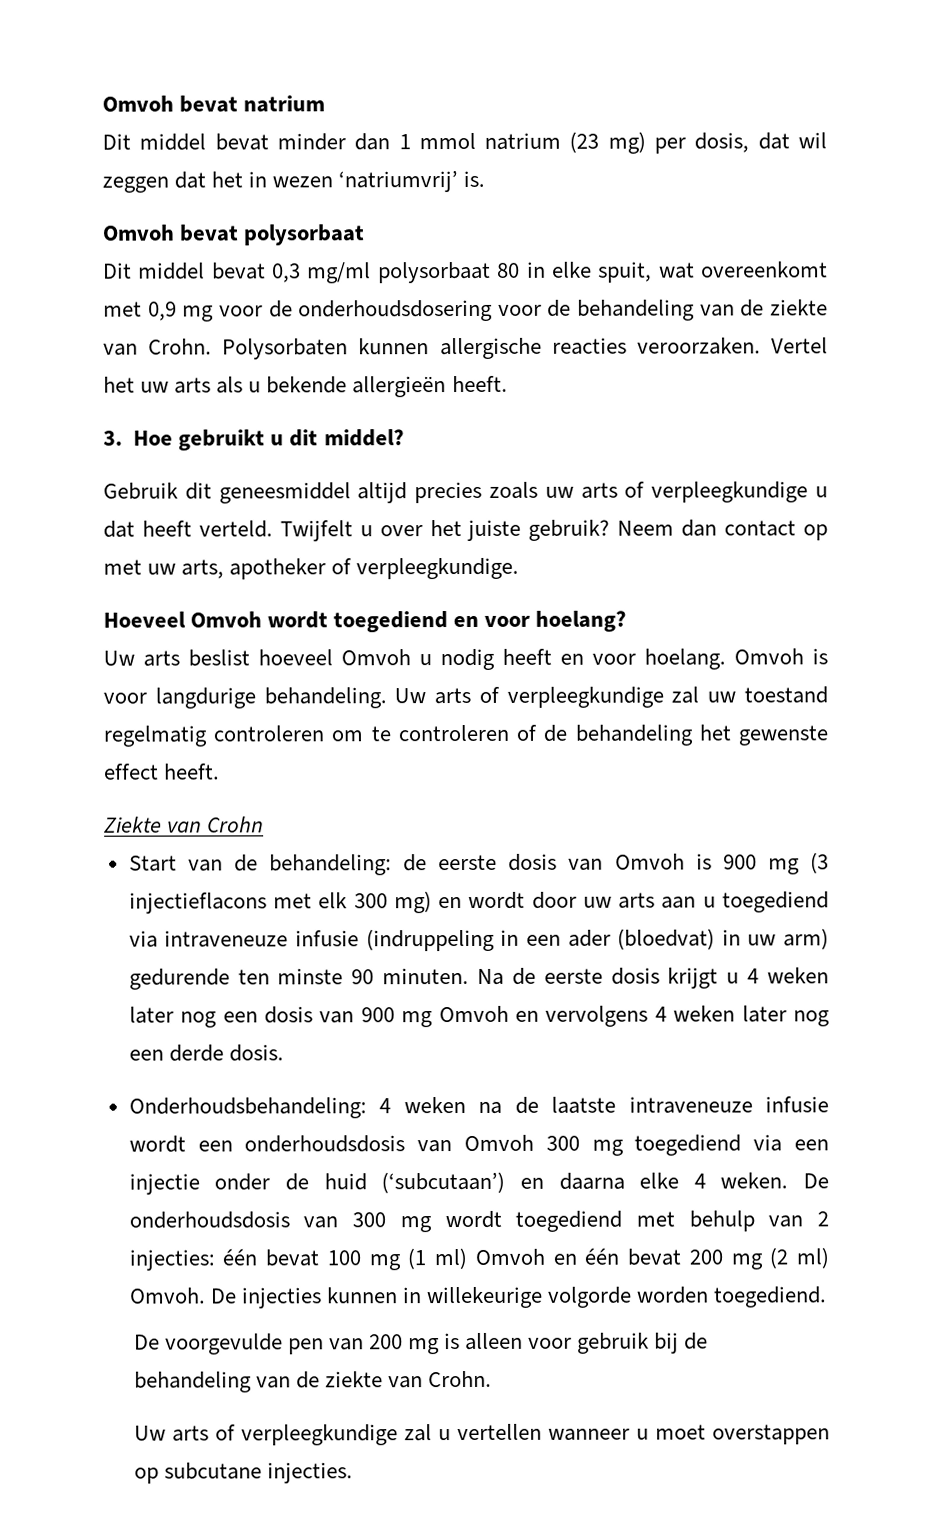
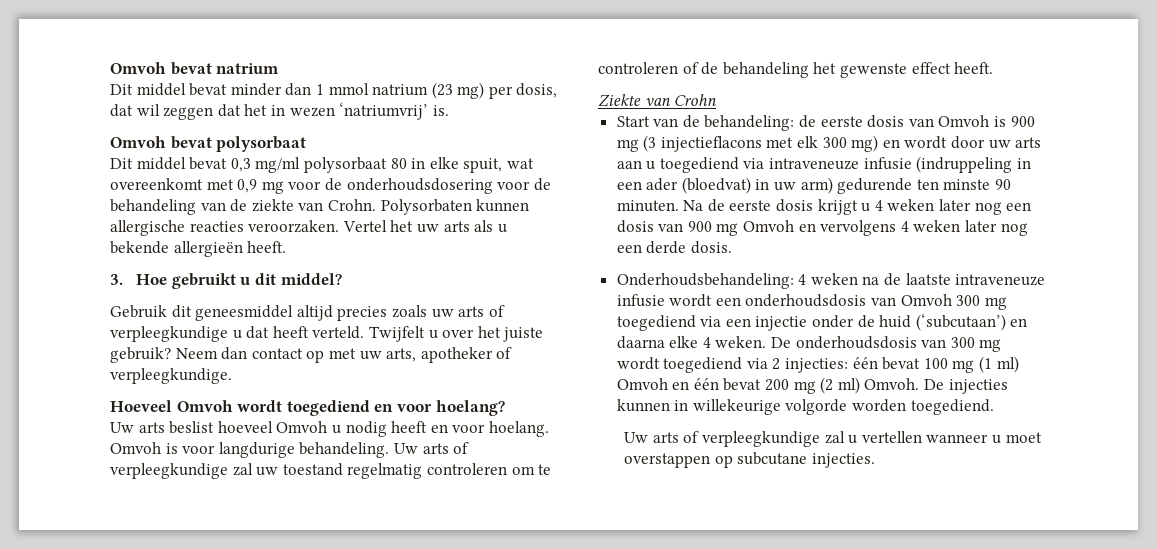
- De onderhoudsdosis van 300 mg wordt toegediend met behulp van 2 injecties: één bevat 100 mg (1 ml) Omvoh en één bevat 200 mg (2 ml) Omvoh.
+ De onderhoudsdosis van 300 mg wordt toegediend via 2 injecties: één bevat 100 mg (1 ml) Omvoh en één bevat 200 mg (2 ml) Omvoh.
- De voorgevulde pen van 200 mg is alleen voor gebruik bij de behandeling van de ziekte van Crohn.

